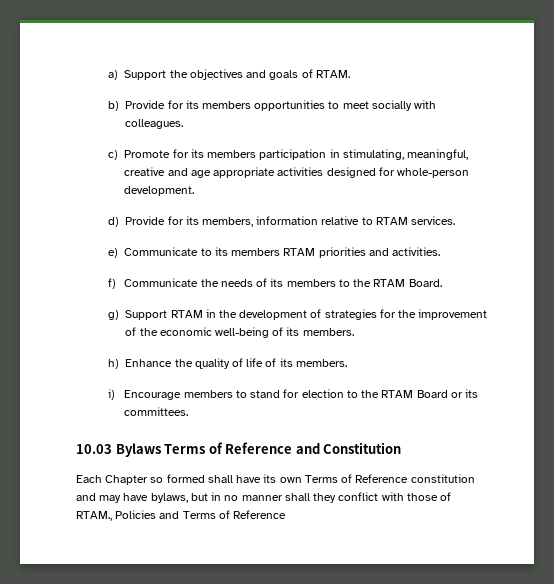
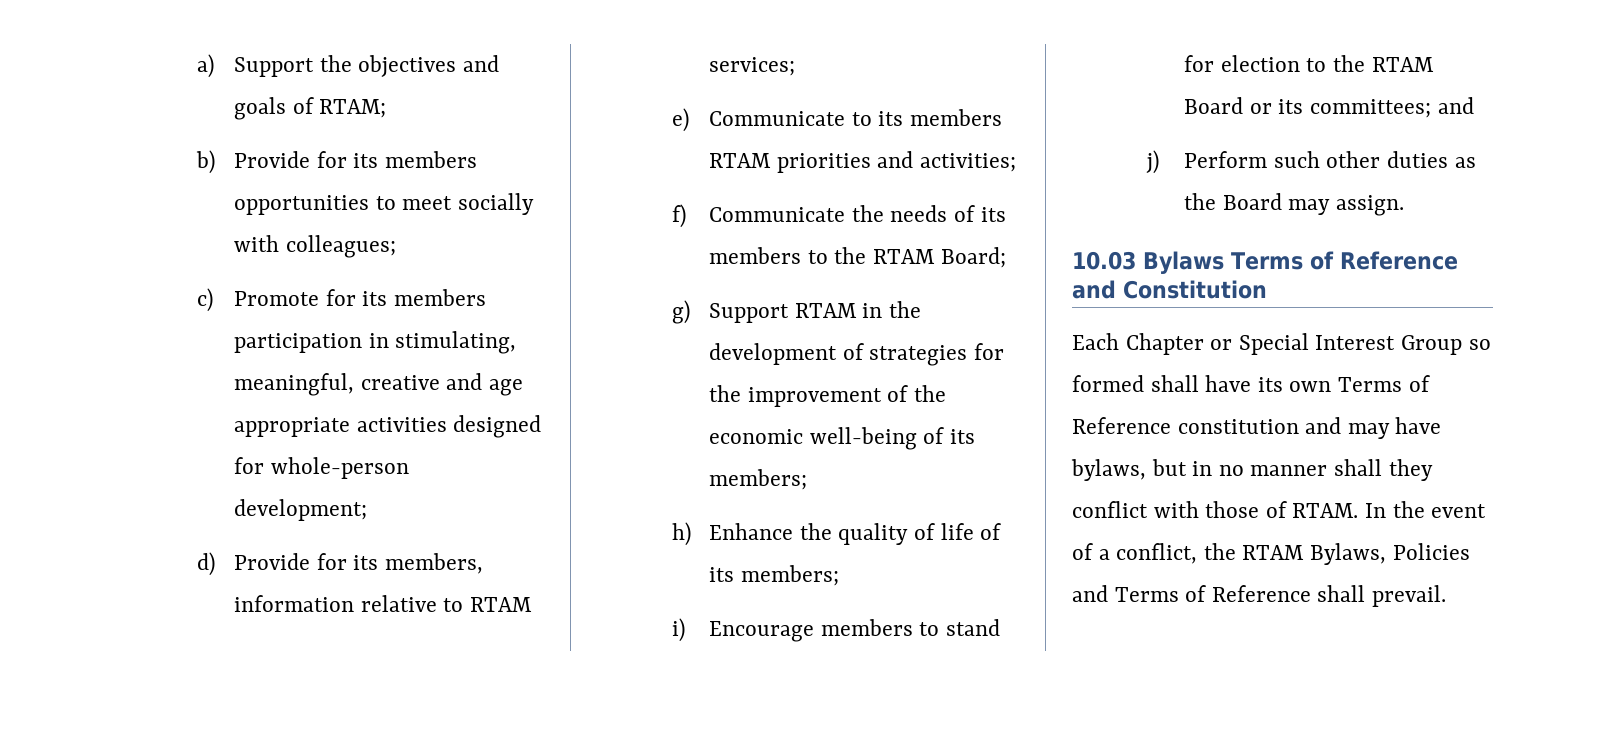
- a) Support the objectives and goals of RTAM.
+ a) Support the objectives and goals of RTAM;
- b) Provide for its members opportunities to meet socially with colleagues.
+ b) Provide for its members opportunities to meet socially with colleagues;
- c) Promote for its members participation in stimulating, meaningful, creative and age appropriate activities designed for whole-person development.
+ c) Promote for its members participation in stimulating, meaningful, creative and age appropriate activities designed for whole-person development;
- d) Provide for its members, information relative to RTAM services.
+ d) Provide for its members, information relative to RTAM services;
- e) Communicate to its members RTAM priorities and activities.
+ e) Communicate to its members RTAM priorities and activities;
- f) Communicate the needs of its members to the RTAM Board.
+ f) Communicate the needs of its members to the RTAM Board;
- g) Support RTAM in the development of strategies for the improvement of the economic well-being of its members.
+ g) Support RTAM in the development of strategies for the improvement of the economic well-being of its members;
- h) Enhance the quality of life of its members.
+ h) Enhance the quality of life of its members;
- i) Encourage members to stand for election to the RTAM Board or its committees.
+ i) Encourage members to stand for election to the RTAM Board or its committees; and
+ j) Perform such other duties as the Board may assign.
- Each Chapter so formed shall have its own Terms of Reference constitution and may have bylaws, but in no manner shall they conflict with those of RTAM., Policies and Terms of Reference
+ Each Chapter or Special Interest Group so formed shall have its own Terms of Reference constitution and may have bylaws, but in no manner shall they conflict with those of RTAM. In the event of a conflict, the RTAM Bylaws, Policies and Terms of Reference shall prevail.

